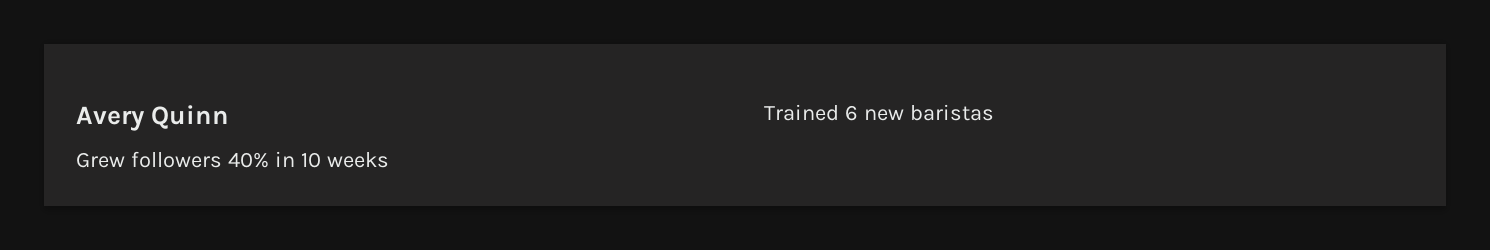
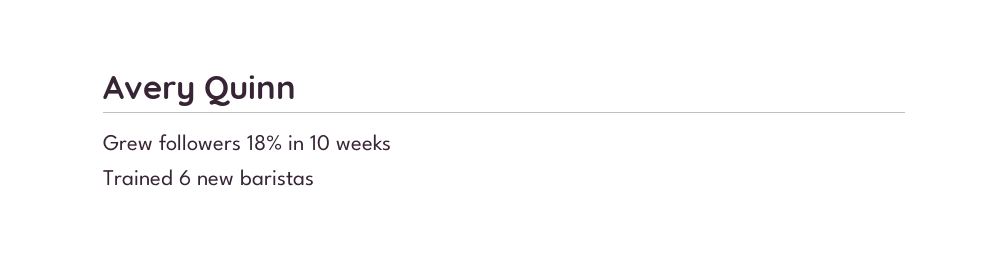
- Grew followers 40% in 10 weeks
+ Grew followers 18% in 10 weeks

